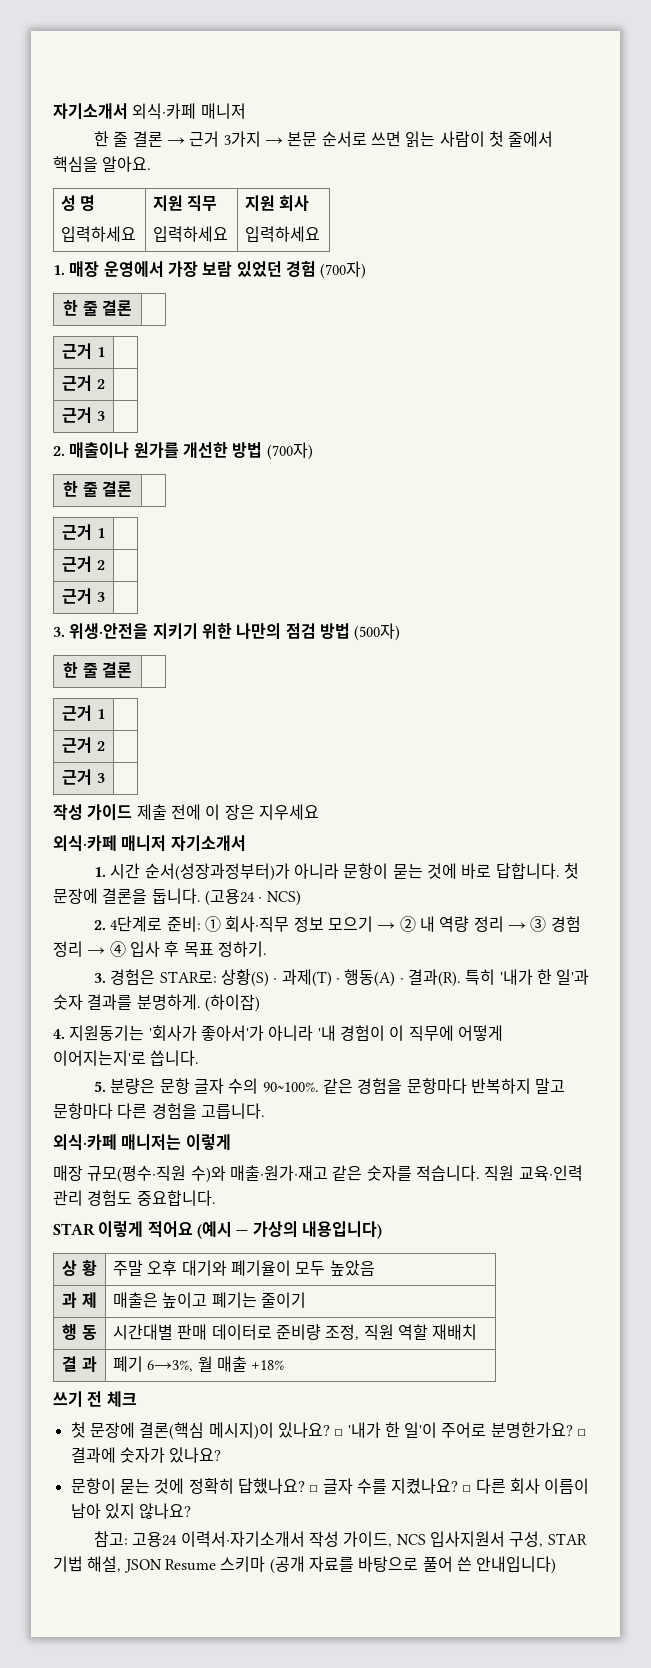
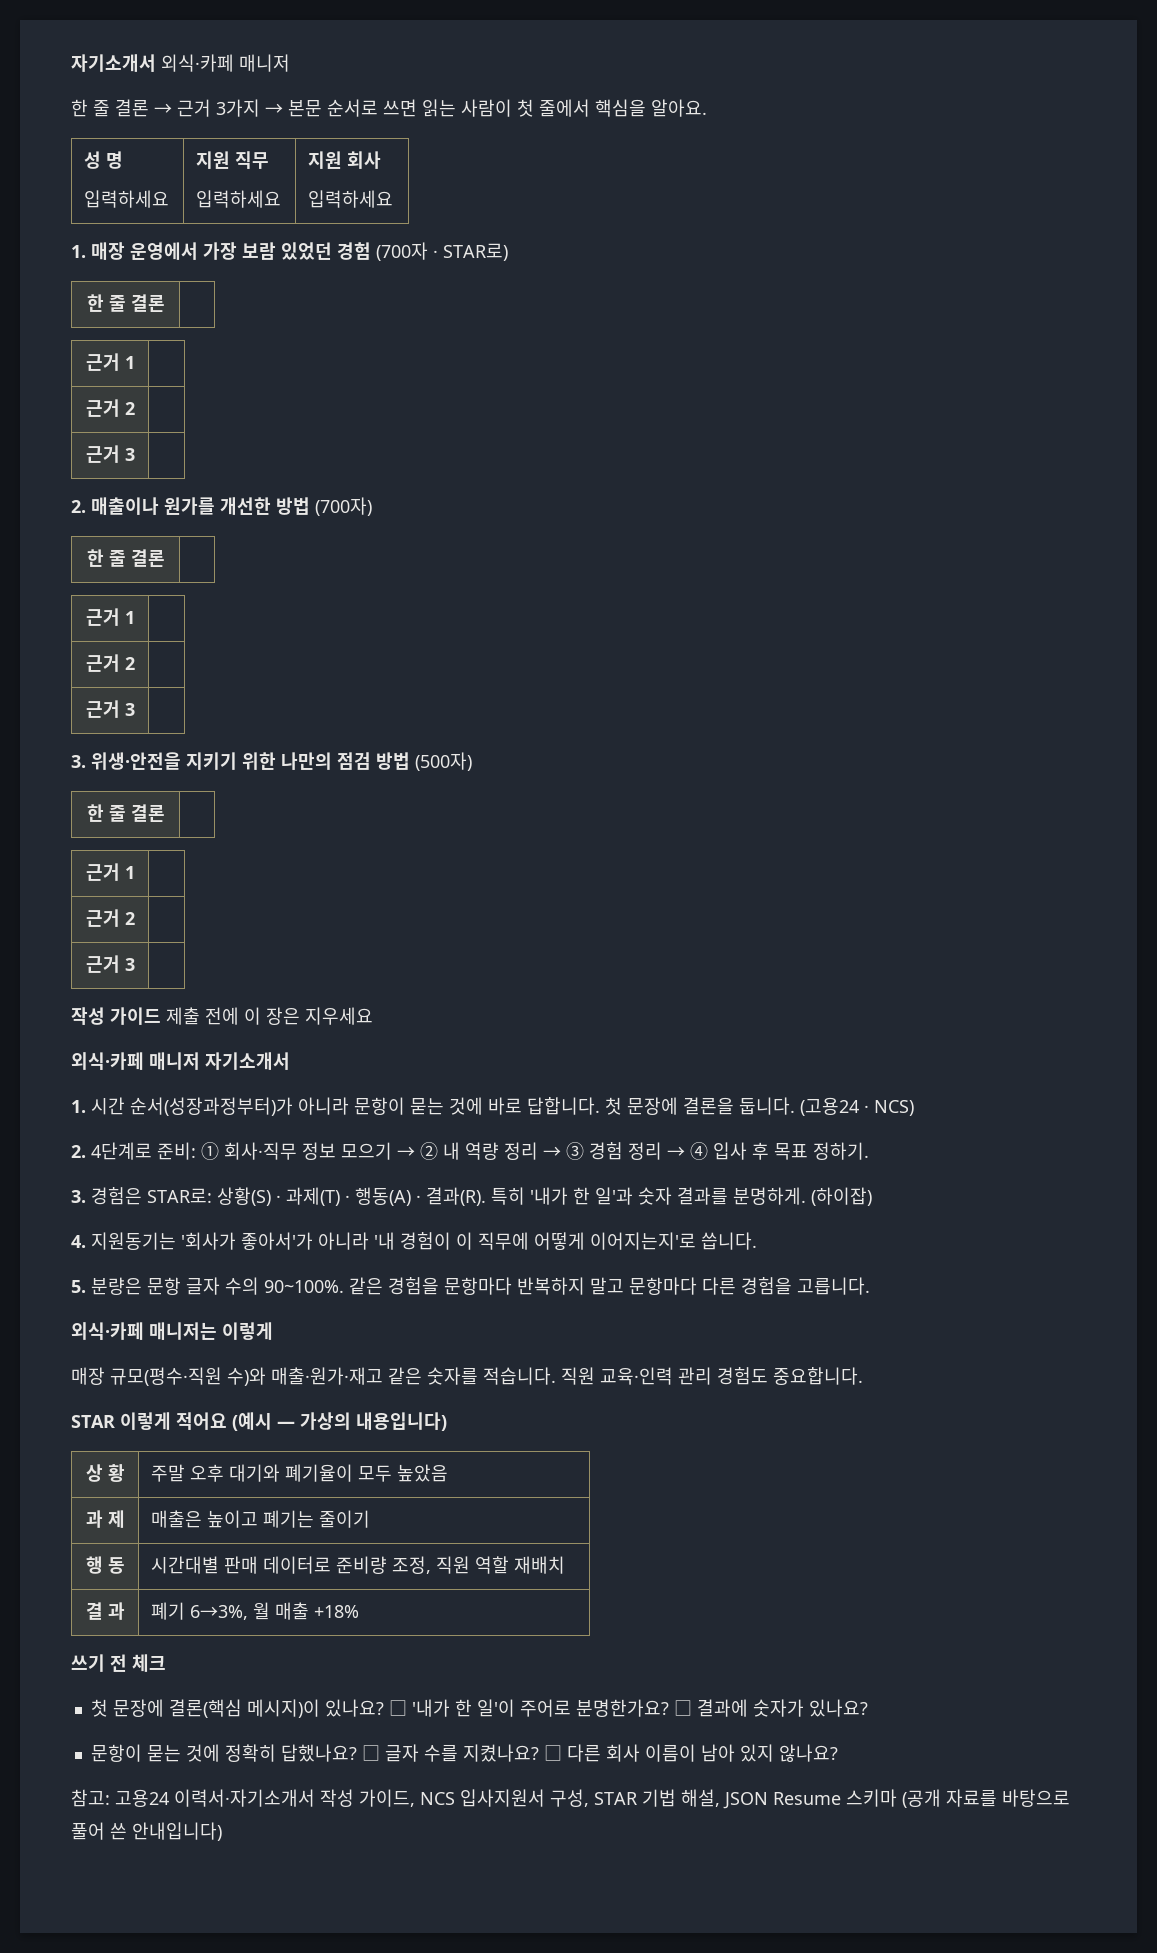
- 1. 매장 운영에서 가장 보람 있었던 경험 (700자)
+ 1. 매장 운영에서 가장 보람 있었던 경험 (700자 · STAR로)

